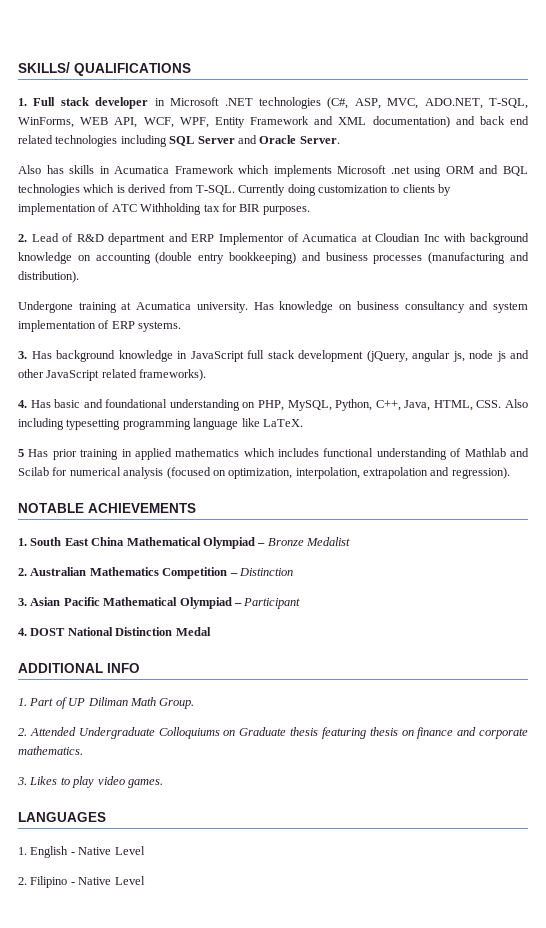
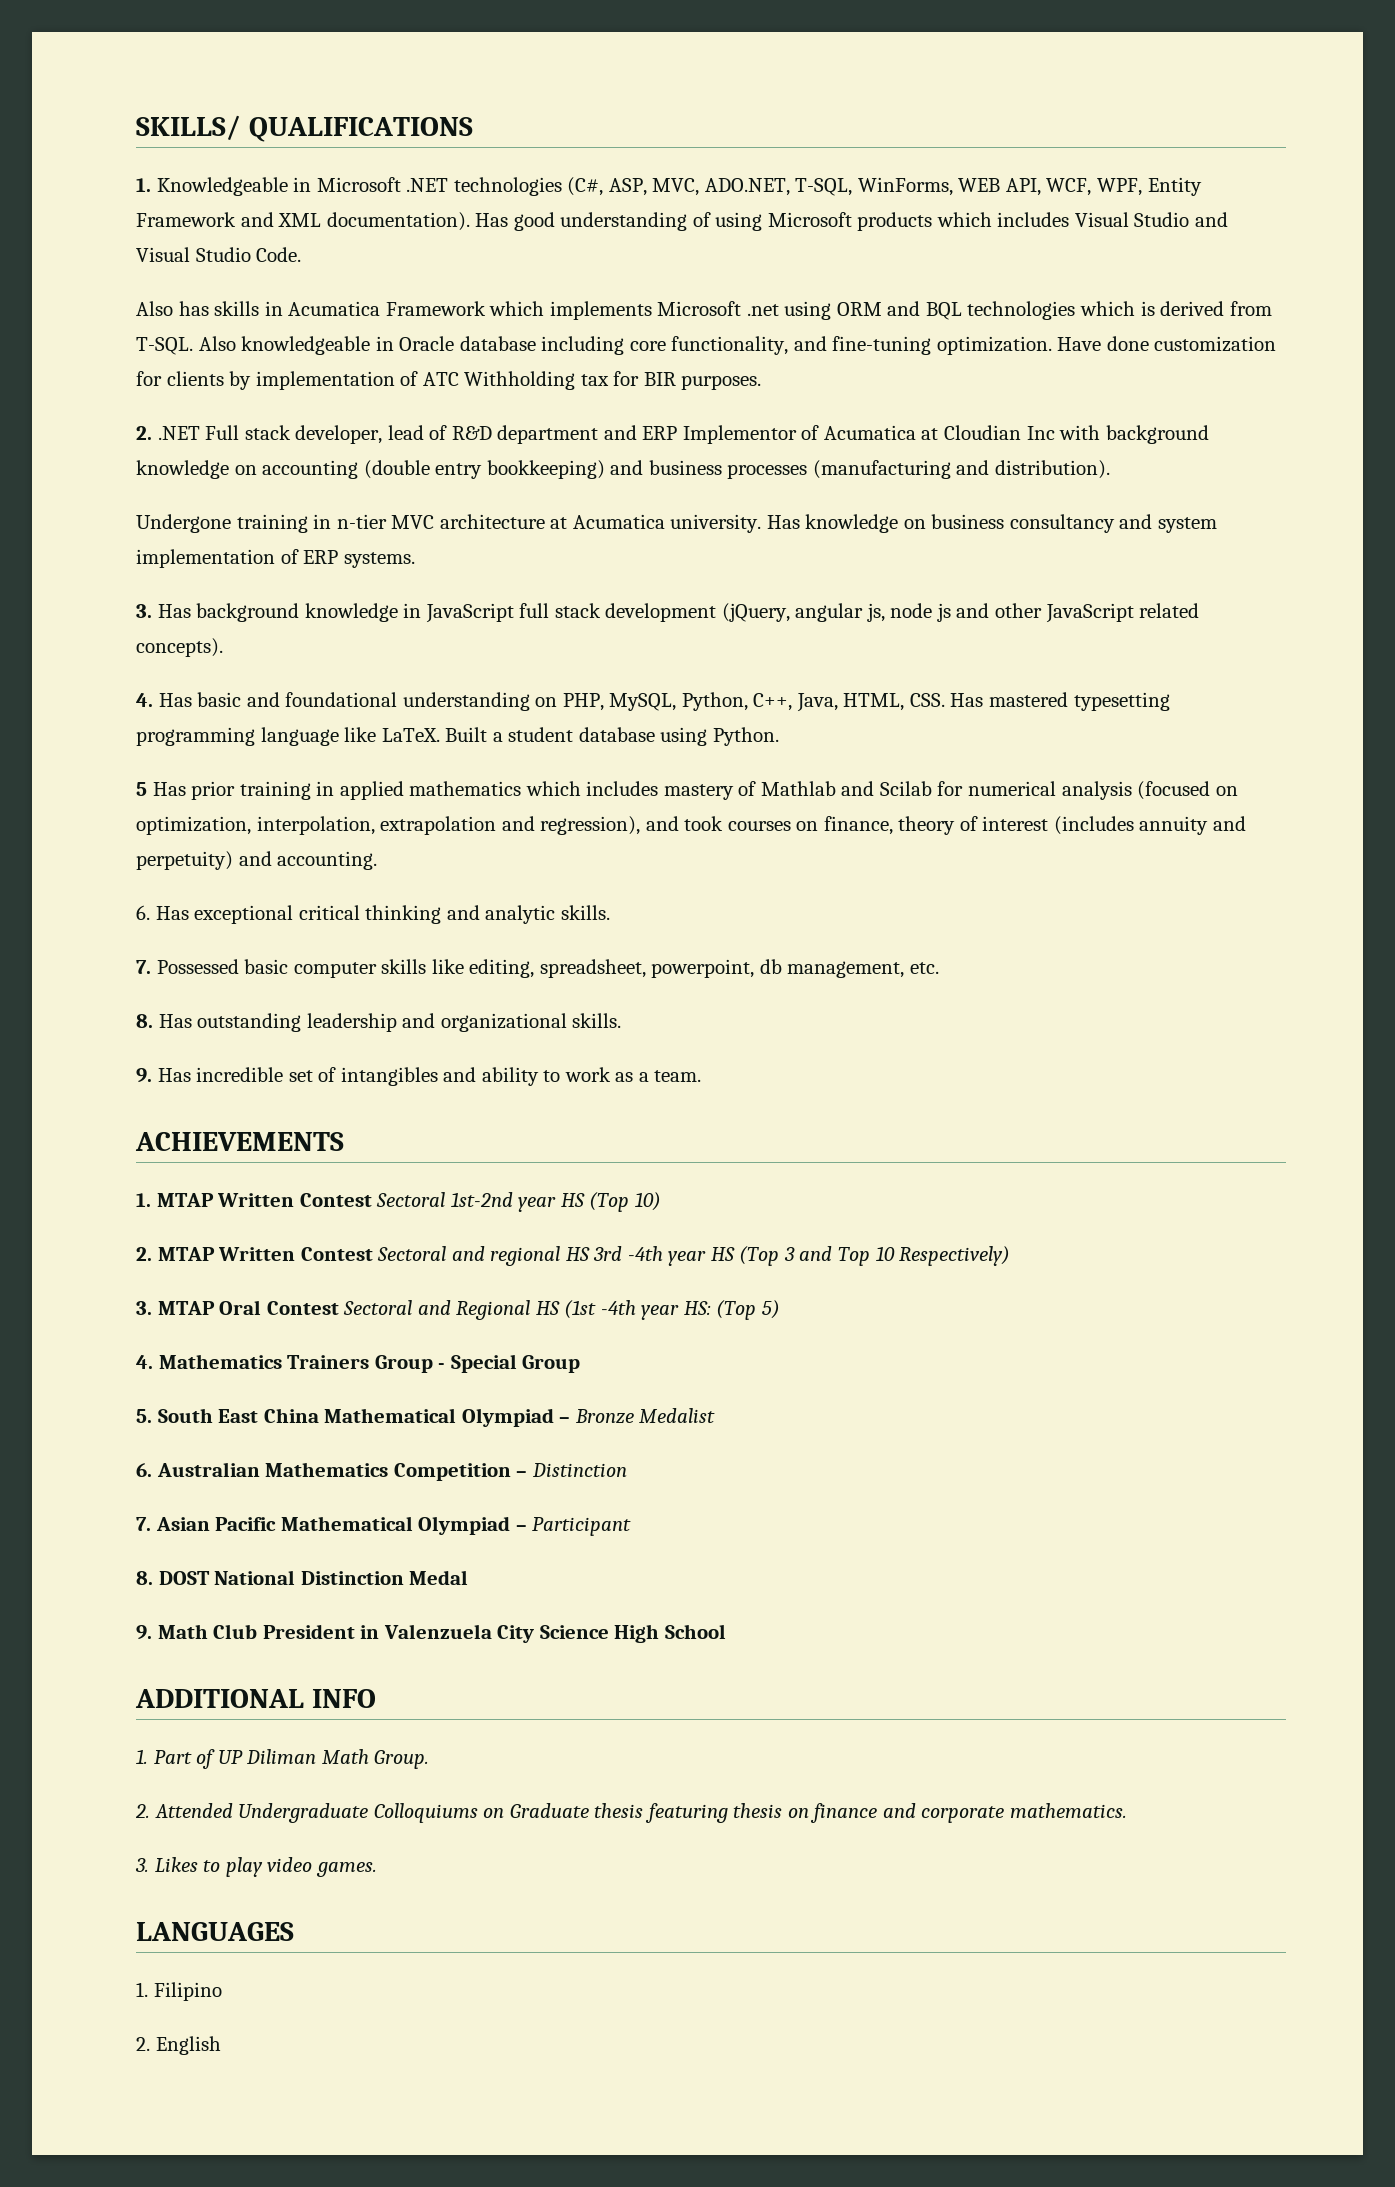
- 1. Full stack developer in Microsoft .NET technologies (C#, ASP, MVC, ADO.NET, T-SQL, WinForms, WEB API, WCF, WPF, Entity Framework and XML documentation) and back end related technologies including SQL Server and Oracle Server.
+ 1. Knowledgeable in Microsoft .NET technologies (C#, ASP, MVC, ADO.NET, T-SQL, WinForms, WEB API, WCF, WPF, Entity Framework and XML documentation). Has good understanding of using Microsoft products which includes Visual Studio and Visual Studio Code.
- Currently doing customization to clients by implementation of ATC Withholding tax for BIR purposes.
+ Also knowledgeable in Oracle database including core functionality, and fine-tuning optimization. Have done customization for clients by implementation of ATC Withholding tax for BIR purposes.
- 2. Lead of R&D department and ERP Implementor of Acumatica at Cloudian Inc with background knowledge on accounting (double entry bookkeeping) and business processes (manufacturing and distribution).
+ 2. .NET Full stack developer, lead of R&D department and ERP Implementor of Acumatica at Cloudian Inc with background knowledge on accounting (double entry bookkeeping) and business processes (manufacturing and distribution).
- Undergone training at Acumatica university.
+ Undergone training in n-tier MVC architecture at Acumatica university.
- 3. Has background knowledge in JavaScript full stack development (jQuery, angular js, node js and other JavaScript related frameworks).
+ 3. Has background knowledge in JavaScript full stack development (jQuery, angular js, node js and other JavaScript related concepts).
- 4. Has basic and foundational understanding on PHP, MySQL, Python, C++, Java, HTML, CSS. Also including typesetting programming language like LaTeX.
+ 4. Has basic and foundational understanding on PHP, MySQL, Python, C++, Java, HTML, CSS. Has mastered typesetting programming language like LaTeX. Built a student database using Python.
- 5 Has prior training in applied mathematics which includes functional understanding of Mathlab and Scilab for numerical analysis (focused on optimization, interpolation, extrapolation and regression).
- NOTABLE ACHIEVEMENTS
- 1. South East China Mathematical Olympiad – Bronze Medalist
+ 5 Has prior training in applied mathematics which includes mastery of Mathlab and Scilab for numerical analysis (focused on optimization, interpolation, extrapolation and regression), and took courses on finance, theory of interest (includes annuity and perpetuity) and accounting.
+ 6. Has exceptional critical thinking and analytic skills.
+ 7. Possessed basic computer skills like editing, spreadsheet, powerpoint, db management, etc.
+ 8. Has outstanding leadership and organizational skills.
+ 9. Has incredible set of intangibles and ability to work as a team.
+ ACHIEVEMENTS
+ 1. MTAP Written Contest Sectoral 1st-2nd year HS (Top 10)
+ 2. MTAP Written Contest Sectoral and regional HS 3rd -4th year HS (Top 3 and Top 10 Respectively)
+ 3. MTAP Oral Contest Sectoral and Regional HS (1st -4th year HS: (Top 5)
+ 4. Mathematics Trainers Group - Special Group
+ 5. South East China Mathematical Olympiad – Bronze Medalist
- 2. Australian Mathematics Competition – Distinction
+ 6. Australian Mathematics Competition – Distinction
- 3. Asian Pacific Mathematical Olympiad – Participant
+ 7. Asian Pacific Mathematical Olympiad – Participant
- 4. DOST National Distinction Medal
+ 8. DOST National Distinction Medal
+ 9. Math Club President in Valenzuela City Science High School
- 1. English - Native Level
- 2. Filipino - Native Level
+ 1. Filipino
+ 2. English

